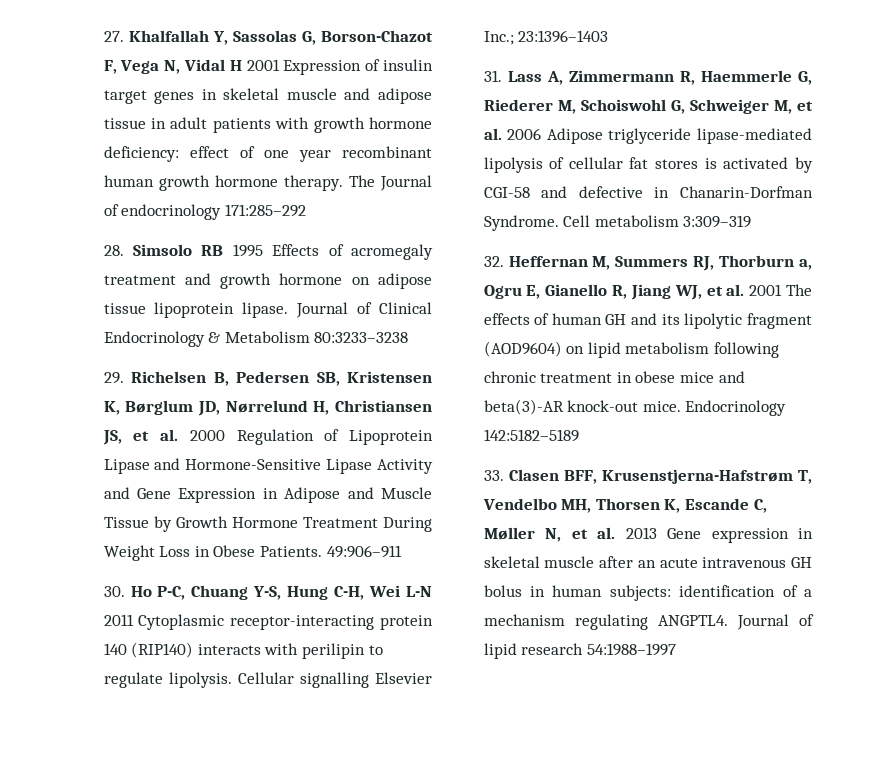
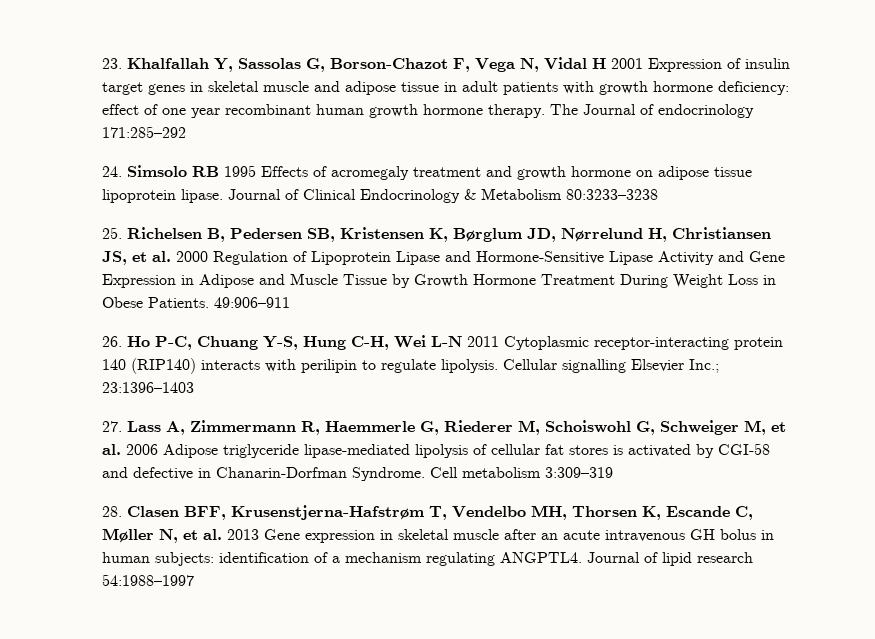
- 27. Khalfallah Y, Sassolas G, Borson-Chazot F, Vega N, Vidal H 2001 Expression of insulin target genes in skeletal muscle and adipose tissue in adult patients with growth hormone deficiency: effect of one year recombinant human growth hormone therapy.
+ 23. Khalfallah Y, Sassolas G, Borson-Chazot F, Vega N, Vidal H 2001 Expression of insulin target genes in skeletal muscle and adipose tissue in adult patients with growth hormone deficiency: effect of one year recombinant human growth hormone therapy.
- 28. Simsolo RB 1995 Effects of acromegaly treatment and growth hormone on adipose tissue lipoprotein lipase.
+ 24. Simsolo RB 1995 Effects of acromegaly treatment and growth hormone on adipose tissue lipoprotein lipase.
- 29. Richelsen B, Pedersen SB, Kristensen K, Børglum JD, Nørrelund H, Christiansen JS, et al. 2000 Regulation of Lipoprotein Lipase and Hormone-Sensitive Lipase Activity and Gene Expression in Adipose and Muscle Tissue by Growth Hormone Treatment During Weight Loss in Obese Patients.
+ 25. Richelsen B, Pedersen SB, Kristensen K, Børglum JD, Nørrelund H, Christiansen JS, et al. 2000 Regulation of Lipoprotein Lipase and Hormone-Sensitive Lipase Activity and Gene Expression in Adipose and Muscle Tissue by Growth Hormone Treatment During Weight Loss in Obese Patients.
- 30. Ho P-C, Chuang Y-S, Hung C-H, Wei L-N 2011 Cytoplasmic receptor-interacting protein 140 (RIP140) interacts with perilipin to regulate lipolysis.
+ 26. Ho P-C, Chuang Y-S, Hung C-H, Wei L-N 2011 Cytoplasmic receptor-interacting protein 140 (RIP140) interacts with perilipin to regulate lipolysis.
- 31. Lass A, Zimmermann R, Haemmerle G, Riederer M, Schoiswohl G, Schweiger M, et al. 2006 Adipose triglyceride lipase-mediated lipolysis of cellular fat stores is activated by CGI-58 and defective in Chanarin-Dorfman Syndrome.
+ 27. Lass A, Zimmermann R, Haemmerle G, Riederer M, Schoiswohl G, Schweiger M, et al. 2006 Adipose triglyceride lipase-mediated lipolysis of cellular fat stores is activated by CGI-58 and defective in Chanarin-Dorfman Syndrome.
- 32. Heffernan M, Summers RJ, Thorburn a, Ogru E, Gianello R, Jiang WJ, et al. 2001 The effects of human GH and its lipolytic fragment (AOD9604) on lipid metabolism following chronic treatment in obese mice and beta(3)-AR knock-out mice. Endocrinology 142:5182–5189
- 33. Clasen BFF, Krusenstjerna-Hafstrøm T, Vendelbo MH, Thorsen K, Escande C, Møller N, et al. 2013 Gene expression in skeletal muscle after an acute intravenous GH bolus in human subjects: identification of a mechanism regulating ANGPTL4.
+ 28. Clasen BFF, Krusenstjerna-Hafstrøm T, Vendelbo MH, Thorsen K, Escande C, Møller N, et al. 2013 Gene expression in skeletal muscle after an acute intravenous GH bolus in human subjects: identification of a mechanism regulating ANGPTL4.

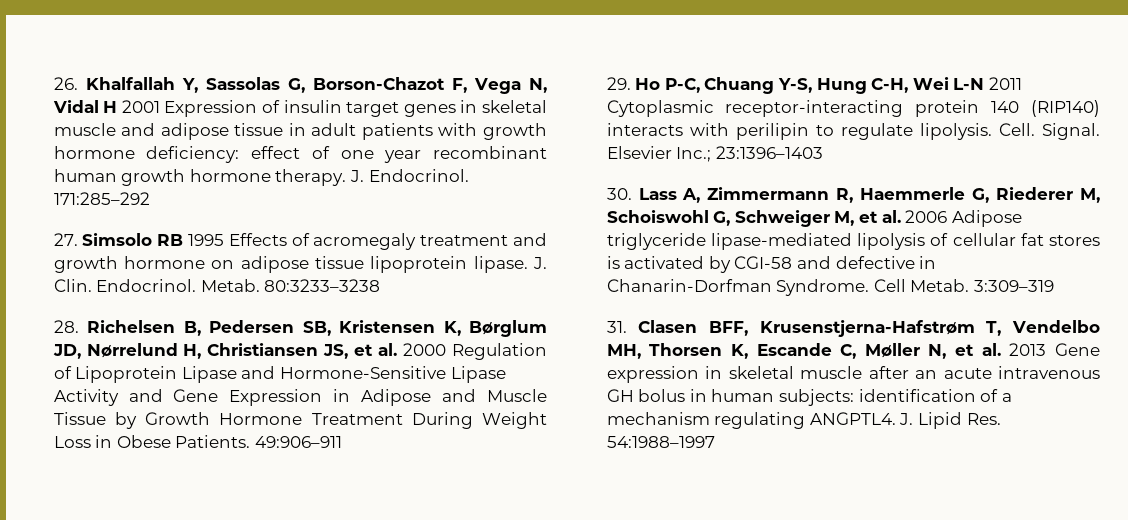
- 23. Khalfallah Y, Sassolas G, Borson-Chazot F, Vega N, Vidal H 2001 Expression of insulin target genes in skeletal muscle and adipose tissue in adult patients with growth hormone deficiency: effect of one year recombinant human growth hormone therapy.
+ 26. Khalfallah Y, Sassolas G, Borson-Chazot F, Vega N, Vidal H 2001 Expression of insulin target genes in skeletal muscle and adipose tissue in adult patients with growth hormone deficiency: effect of one year recombinant human growth hormone therapy.
- The Journal of endocrinology 171:285–292
+ J. Endocrinol. 171:285–292
- 24. Simsolo RB 1995 Effects of acromegaly treatment and growth hormone on adipose tissue lipoprotein lipase.
+ 27. Simsolo RB 1995 Effects of acromegaly treatment and growth hormone on adipose tissue lipoprotein lipase.
- Journal of Clinical Endocrinology & Metabolism 80:3233–3238
+ J. Clin. Endocrinol. Metab. 80:3233–3238
- 25. Richelsen B, Pedersen SB, Kristensen K, Børglum JD, Nørrelund H, Christiansen JS, et al. 2000 Regulation of Lipoprotein Lipase and Hormone-Sensitive Lipase Activity and Gene Expression in Adipose and Muscle Tissue by Growth Hormone Treatment During Weight Loss in Obese Patients.
+ 28. Richelsen B, Pedersen SB, Kristensen K, Børglum JD, Nørrelund H, Christiansen JS, et al. 2000 Regulation of Lipoprotein Lipase and Hormone-Sensitive Lipase Activity and Gene Expression in Adipose and Muscle Tissue by Growth Hormone Treatment During Weight Loss in Obese Patients.
- 26. Ho P-C, Chuang Y-S, Hung C-H, Wei L-N 2011 Cytoplasmic receptor-interacting protein 140 (RIP140) interacts with perilipin to regulate lipolysis.
+ 29. Ho P-C, Chuang Y-S, Hung C-H, Wei L-N 2011 Cytoplasmic receptor-interacting protein 140 (RIP140) interacts with perilipin to regulate lipolysis.
- Cellular signalling Elsevier Inc.; 23:1396–1403
+ Cell. Signal. Elsevier Inc.; 23:1396–1403
- 27. Lass A, Zimmermann R, Haemmerle G, Riederer M, Schoiswohl G, Schweiger M, et al. 2006 Adipose triglyceride lipase-mediated lipolysis of cellular fat stores is activated by CGI-58 and defective in Chanarin-Dorfman Syndrome.
+ 30. Lass A, Zimmermann R, Haemmerle G, Riederer M, Schoiswohl G, Schweiger M, et al. 2006 Adipose triglyceride lipase-mediated lipolysis of cellular fat stores is activated by CGI-58 and defective in Chanarin-Dorfman Syndrome.
- Cell metabolism 3:309–319
+ Cell Metab. 3:309–319
- 28. Clasen BFF, Krusenstjerna-Hafstrøm T, Vendelbo MH, Thorsen K, Escande C, Møller N, et al. 2013 Gene expression in skeletal muscle after an acute intravenous GH bolus in human subjects: identification of a mechanism regulating ANGPTL4.
+ 31. Clasen BFF, Krusenstjerna-Hafstrøm T, Vendelbo MH, Thorsen K, Escande C, Møller N, et al. 2013 Gene expression in skeletal muscle after an acute intravenous GH bolus in human subjects: identification of a mechanism regulating ANGPTL4.
- Journal of lipid research 54:1988–1997
+ J. Lipid Res. 54:1988–1997

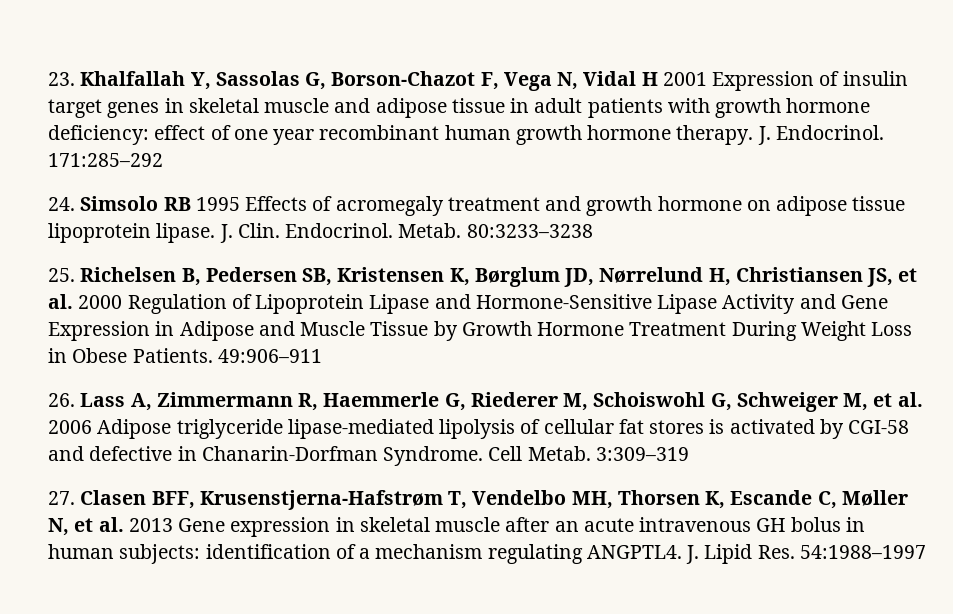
- 26. Khalfallah Y, Sassolas G, Borson-Chazot F, Vega N, Vidal H 2001 Expression of insulin target genes in skeletal muscle and adipose tissue in adult patients with growth hormone deficiency: effect of one year recombinant human growth hormone therapy.
+ 23. Khalfallah Y, Sassolas G, Borson-Chazot F, Vega N, Vidal H 2001 Expression of insulin target genes in skeletal muscle and adipose tissue in adult patients with growth hormone deficiency: effect of one year recombinant human growth hormone therapy.
- 27. Simsolo RB 1995 Effects of acromegaly treatment and growth hormone on adipose tissue lipoprotein lipase.
+ 24. Simsolo RB 1995 Effects of acromegaly treatment and growth hormone on adipose tissue lipoprotein lipase.
- 28. Richelsen B, Pedersen SB, Kristensen K, Børglum JD, Nørrelund H, Christiansen JS, et al. 2000 Regulation of Lipoprotein Lipase and Hormone-Sensitive Lipase Activity and Gene Expression in Adipose and Muscle Tissue by Growth Hormone Treatment During Weight Loss in Obese Patients.
+ 25. Richelsen B, Pedersen SB, Kristensen K, Børglum JD, Nørrelund H, Christiansen JS, et al. 2000 Regulation of Lipoprotein Lipase and Hormone-Sensitive Lipase Activity and Gene Expression in Adipose and Muscle Tissue by Growth Hormone Treatment During Weight Loss in Obese Patients.
- 29. Ho P-C, Chuang Y-S, Hung C-H, Wei L-N 2011 Cytoplasmic receptor-interacting protein 140 (RIP140) interacts with perilipin to regulate lipolysis. Cell. Signal. Elsevier Inc.; 23:1396–1403
- 30. Lass A, Zimmermann R, Haemmerle G, Riederer M, Schoiswohl G, Schweiger M, et al. 2006 Adipose triglyceride lipase-mediated lipolysis of cellular fat stores is activated by CGI-58 and defective in Chanarin-Dorfman Syndrome.
+ 26. Lass A, Zimmermann R, Haemmerle G, Riederer M, Schoiswohl G, Schweiger M, et al. 2006 Adipose triglyceride lipase-mediated lipolysis of cellular fat stores is activated by CGI-58 and defective in Chanarin-Dorfman Syndrome.
- 31. Clasen BFF, Krusenstjerna-Hafstrøm T, Vendelbo MH, Thorsen K, Escande C, Møller N, et al. 2013 Gene expression in skeletal muscle after an acute intravenous GH bolus in human subjects: identification of a mechanism regulating ANGPTL4.
+ 27. Clasen BFF, Krusenstjerna-Hafstrøm T, Vendelbo MH, Thorsen K, Escande C, Møller N, et al. 2013 Gene expression in skeletal muscle after an acute intravenous GH bolus in human subjects: identification of a mechanism regulating ANGPTL4.

